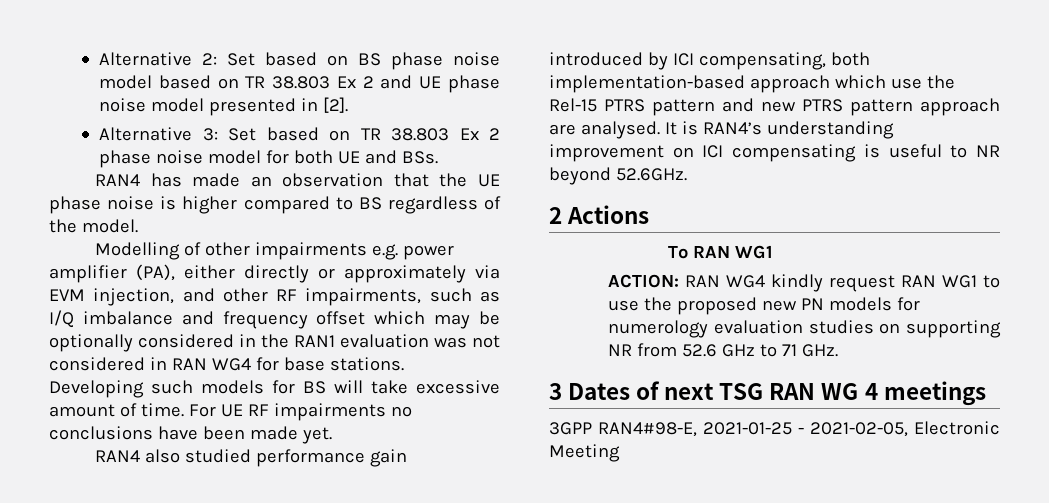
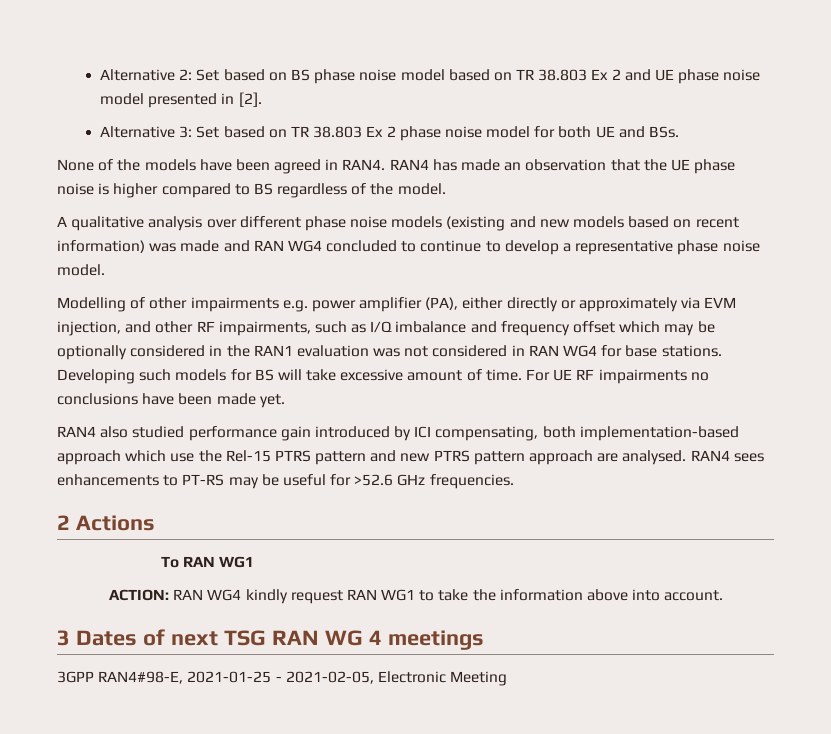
+ None of the models have been agreed in RAN4.
+ A qualitative analysis over different phase noise models (existing and new models based on recent information) was made and RAN WG4 concluded to continue to develop a representative phase noise model.
- It is RAN4’s understanding improvement on ICI compensating is useful to NR beyond 52.6GHz.
+ RAN4 sees enhancements to PT-RS may be useful for >52.6 GHz frequencies.
- ACTION: RAN WG4 kindly request RAN WG1 to use the proposed new PN models for numerology evaluation studies on supporting NR from 52.6 GHz to 71 GHz.
+ ACTION: RAN WG4 kindly request RAN WG1 to take the information above into account.

